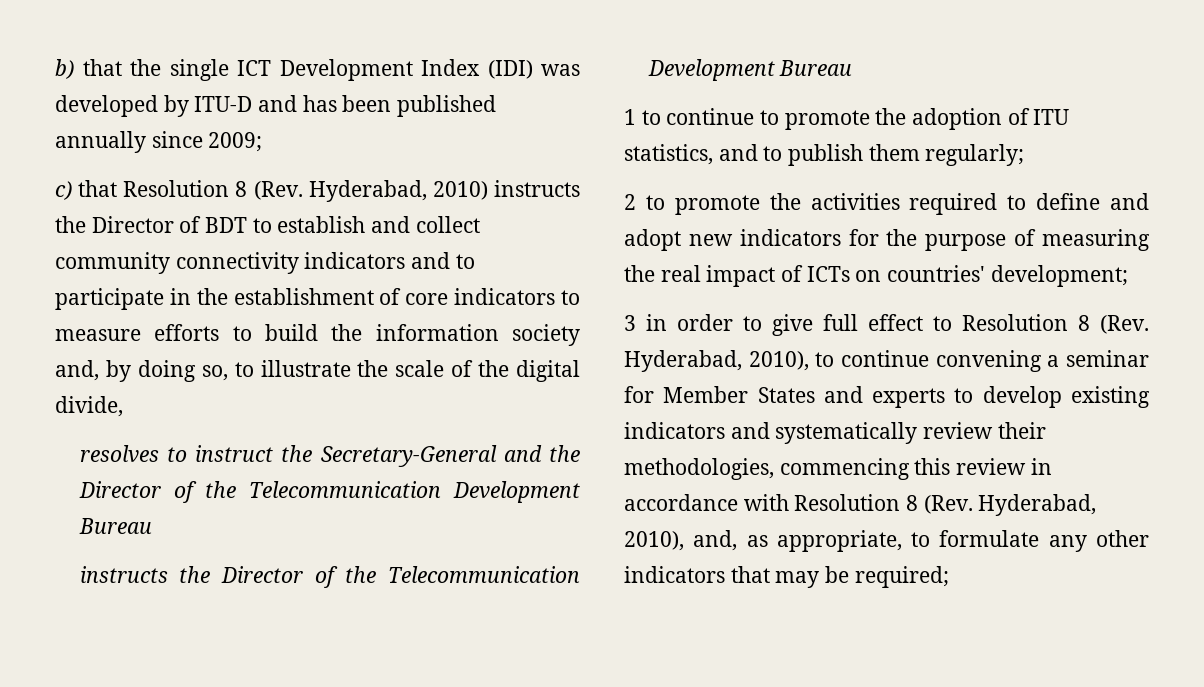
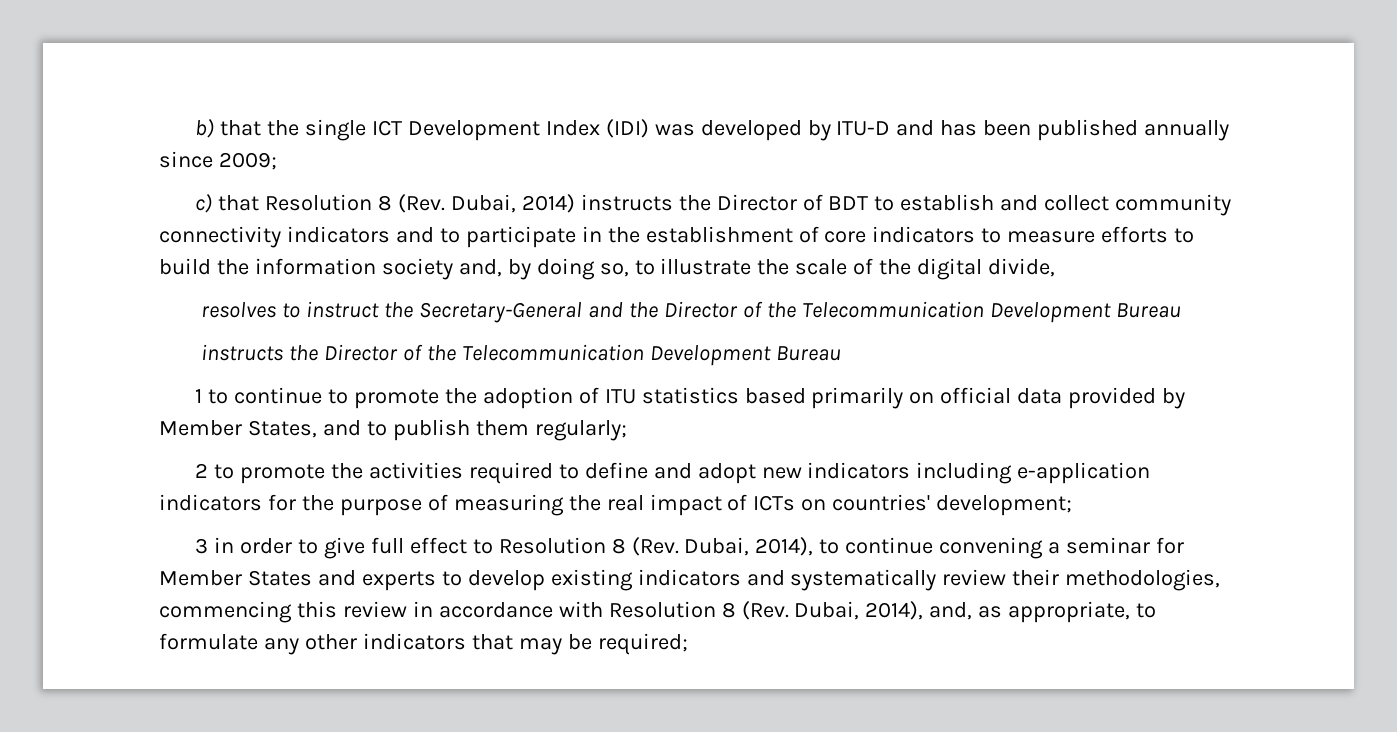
- c) that Resolution 8 (Rev. Hyderabad, 2010) instructs the Director of BDT to establish and collect community connectivity indicators and to participate in the establishment of core indicators to measure efforts to build the information society and, by doing so, to illustrate the scale of the digital divide,
+ c) that Resolution 8 (Rev. Dubai, 2014) instructs the Director of BDT to establish and collect community connectivity indicators and to participate in the establishment of core indicators to measure efforts to build the information society and, by doing so, to illustrate the scale of the digital divide,
- 1 to continue to promote the adoption of ITU statistics, and to publish them regularly;
+ 1 to continue to promote the adoption of ITU statistics based primarily on official data provided by Member States, and to publish them regularly;
- 2 to promote the activities required to define and adopt new indicators for the purpose of measuring the real impact of ICTs on countries' development;
+ 2 to promote the activities required to define and adopt new indicators including e-application indicators for the purpose of measuring the real impact of ICTs on countries' development;
- 3 in order to give full effect to Resolution 8 (Rev. Hyderabad, 2010), to continue convening a seminar for Member States and experts to develop existing indicators and systematically review their methodologies, commencing this review in accordance with Resolution 8 (Rev. Hyderabad, 2010), and, as appropriate, to formulate any other indicators that may be required;
+ 3 in order to give full effect to Resolution 8 (Rev. Dubai, 2014), to continue convening a seminar for Member States and experts to develop existing indicators and systematically review their methodologies, commencing this review in accordance with Resolution 8 (Rev. Dubai, 2014), and, as appropriate, to formulate any other indicators that may be required;

